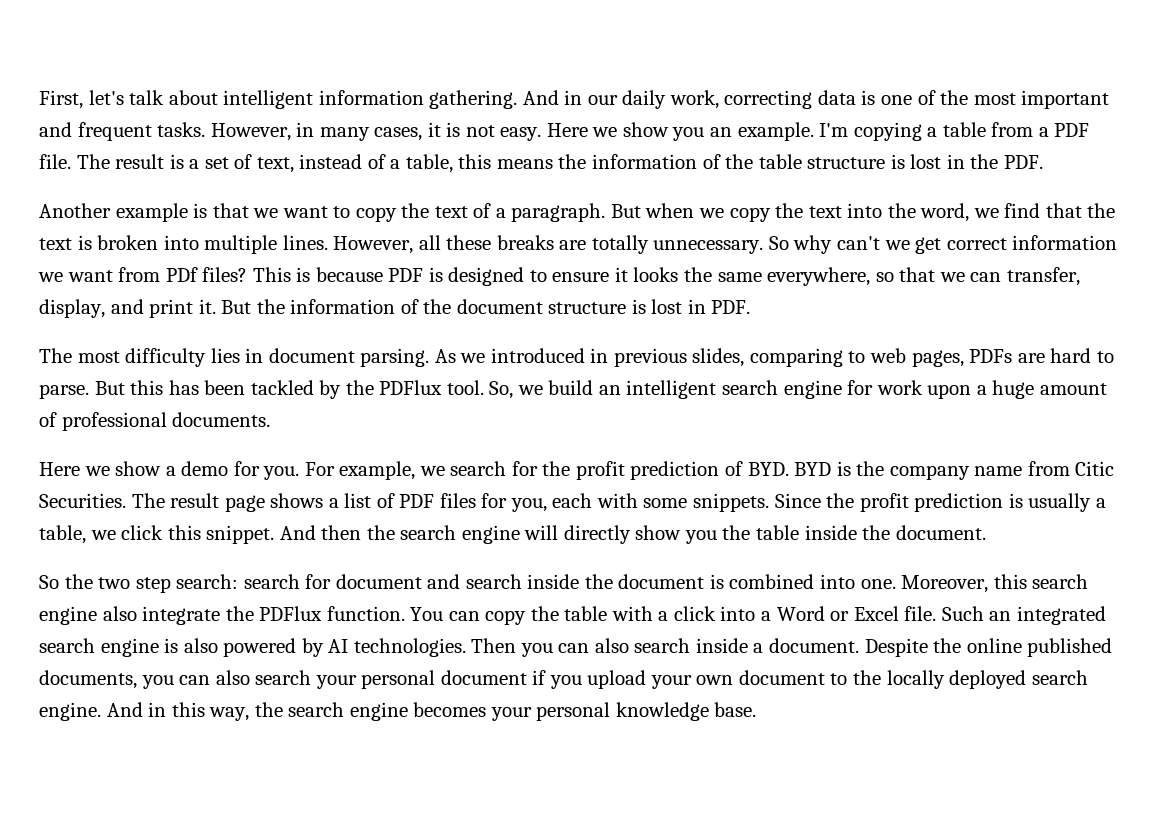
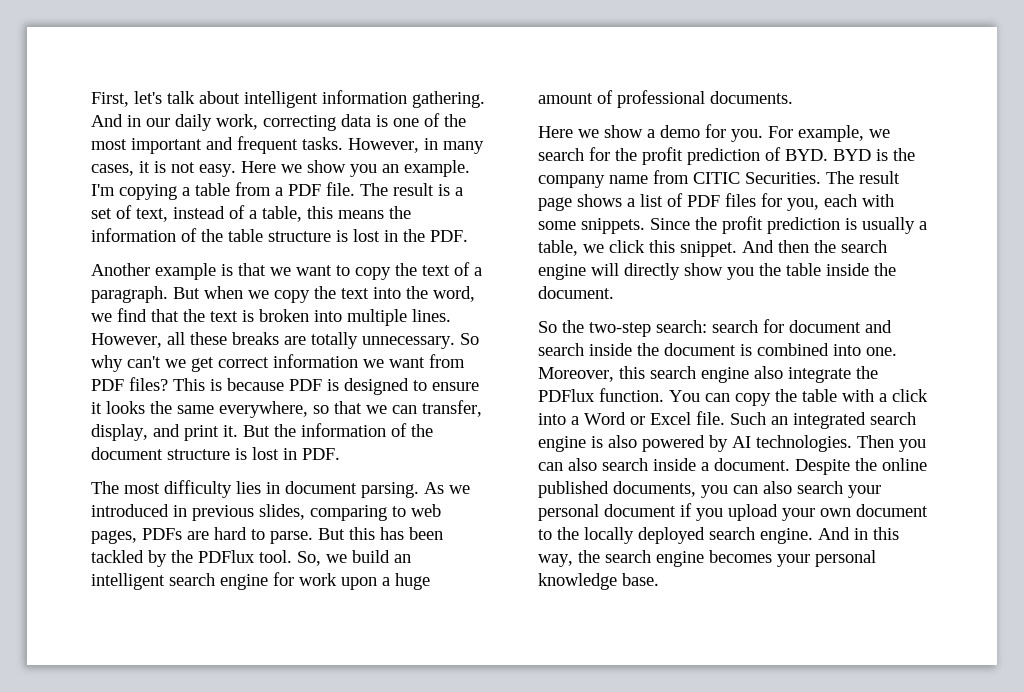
- So why can't we get correct information we want from PDf files?
+ So why can't we get correct information we want from PDF files?
- For example, we search for the profit prediction of BYD. BYD is the company name from Citic Securities.
+ For example, we search for the profit prediction of BYD. BYD is the company name from CITIC Securities.
- So the two step search: search for document and search inside the document is combined into one.
+ So the two-step search: search for document and search inside the document is combined into one.

